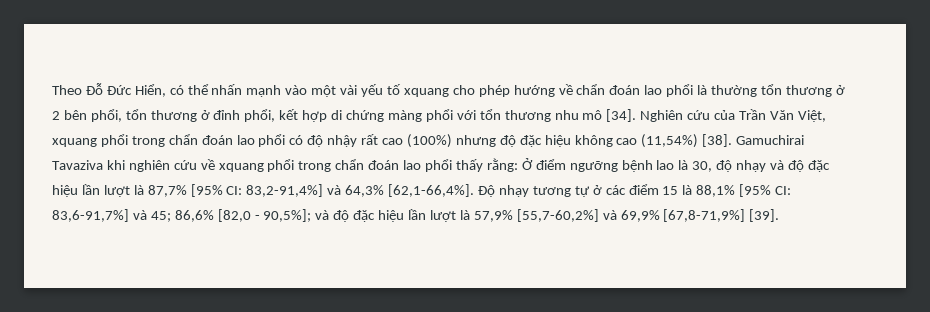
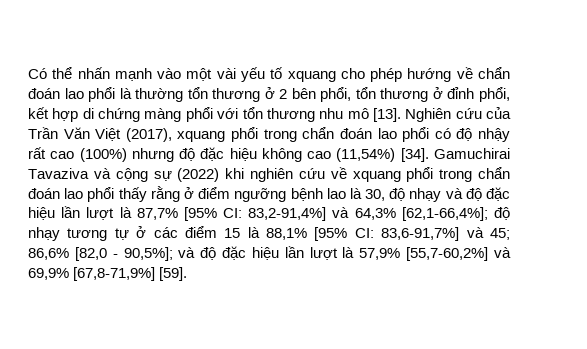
- Theo Đỗ Đức Hiển, có thể nhấn mạnh vào một vài yếu tố xquang cho phép hướng về chẩn đoán lao phổi là thường tổn thương ở 2 bên phổi, tổn thương ở đỉnh phổi, kết hợp di chứng màng phổi với tổn thương nhu mô [34].
+ Có thể nhấn mạnh vào một vài yếu tố xquang cho phép hướng về chẩn đoán lao phổi là thường tổn thương ở 2 bên phổi, tổn thương ở đỉnh phổi, kết hợp di chứng màng phổi với tổn thương nhu mô [13].
- Nghiên cứu của Trần Văn Việt, xquang phổi trong chẩn đoán lao phổi có độ nhậy rất cao (100%) nhưng độ đặc hiệu không cao (11,54%) [38].
+ Nghiên cứu của Trần Văn Việt (2017), xquang phổi trong chẩn đoán lao phổi có độ nhậy rất cao (100%) nhưng độ đặc hiệu không cao (11,54%) [34].
- Gamuchirai Tavaziva khi nghiên cứu về xquang phổi trong chẩn đoán lao phổi thấy rằng: Ở điểm ngưỡng bệnh lao là 30, độ nhạy và độ đặc hiệu lần lượt là 87,7% [95% CI:
+ Gamuchirai Tavaziva và cộng sự (2022) khi nghiên cứu về xquang phổi trong chẩn đoán lao phổi thấy rằng ở điểm ngưỡng bệnh lao là 30, độ nhạy và độ đặc hiệu lần lượt là 87,7% [95% CI:
- 83,2-91,4%] và 64,3% [62,1-66,4%]. Độ nhạy tương tự ở các điểm 15 là 88,1% [95% CI:
+ 83,2-91,4%] và 64,3% [62,1-66,4%]; độ nhạy tương tự ở các điểm 15 là 88,1% [95% CI:
- và độ đặc hiệu lần lượt là 57,9% [55,7-60,2%] và 69,9% [67,8-71,9%] [39].
+ và độ đặc hiệu lần lượt là 57,9% [55,7-60,2%] và 69,9% [67,8-71,9%] [59].

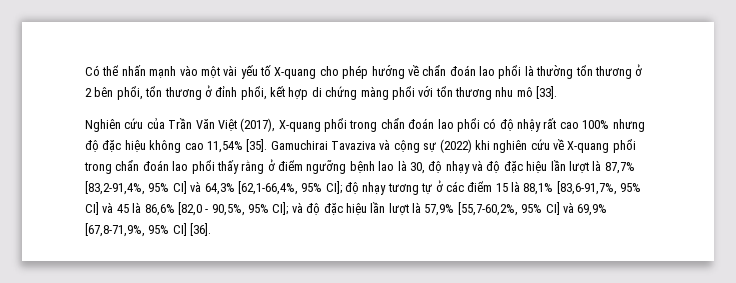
- Có thể nhấn mạnh vào một vài yếu tố xquang cho phép hướng về chẩn đoán lao phổi là thường tổn thương ở 2 bên phổi, tổn thương ở đỉnh phổi, kết hợp di chứng màng phổi với tổn thương nhu mô [13]. Nghiên cứu của Trần Văn Việt (2017), xquang phổi trong chẩn đoán lao phổi có độ nhậy rất cao (100%) nhưng độ đặc hiệu không cao (11,54%) [34].
+ Có thể nhấn mạnh vào một vài yếu tố X-quang cho phép hướng về chẩn đoán lao phổi là thường tổn thương ở 2 bên phổi, tổn thương ở đỉnh phổi, kết hợp di chứng màng phổi với tổn thương nhu mô [33].
+ Nghiên cứu của Trần Văn Việt (2017), X-quang phổi trong chẩn đoán lao phổi có độ nhậy rất cao 100% nhưng độ đặc hiệu không cao 11,54% [35].
- Gamuchirai Tavaziva và cộng sự (2022) khi nghiên cứu về xquang phổi trong chẩn đoán lao phổi thấy rằng ở điểm ngưỡng bệnh lao là 30, độ nhạy và độ đặc hiệu lần lượt là 87,7% [95% CI: 83,2-91,4%] và 64,3% [62,1-66,4%]; độ nhạy tương tự ở các điểm 15 là 88,1% [95% CI: 83,6-91,7%] và 45; 86,6% [82,0 - 90,5%]; và độ đặc hiệu lần lượt là 57,9% [55,7-60,2%] và 69,9% [67,8-71,9%] [59].
+ Gamuchirai Tavaziva và cộng sự (2022) khi nghiên cứu về X-quang phổi trong chẩn đoán lao phổi thấy rằng ở điểm ngưỡng bệnh lao là 30, độ nhạy và độ đặc hiệu lần lượt là 87,7% [83,2-91,4%, 95% CI] và 64,3% [62,1-66,4%, 95% CI]; độ nhạy tương tự ở các điểm 15 là 88,1% [83,6-91,7%, 95% CI] và 45 là 86,6% [82,0 - 90,5%, 95% CI]; và độ đặc hiệu lần lượt là 57,9% [55,7-60,2%, 95% CI] và 69,9% [67,8-71,9%, 95% CI] [36].

